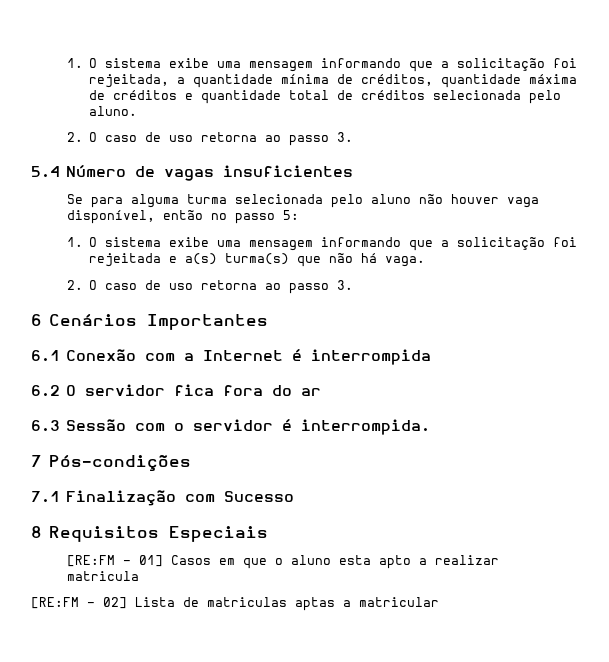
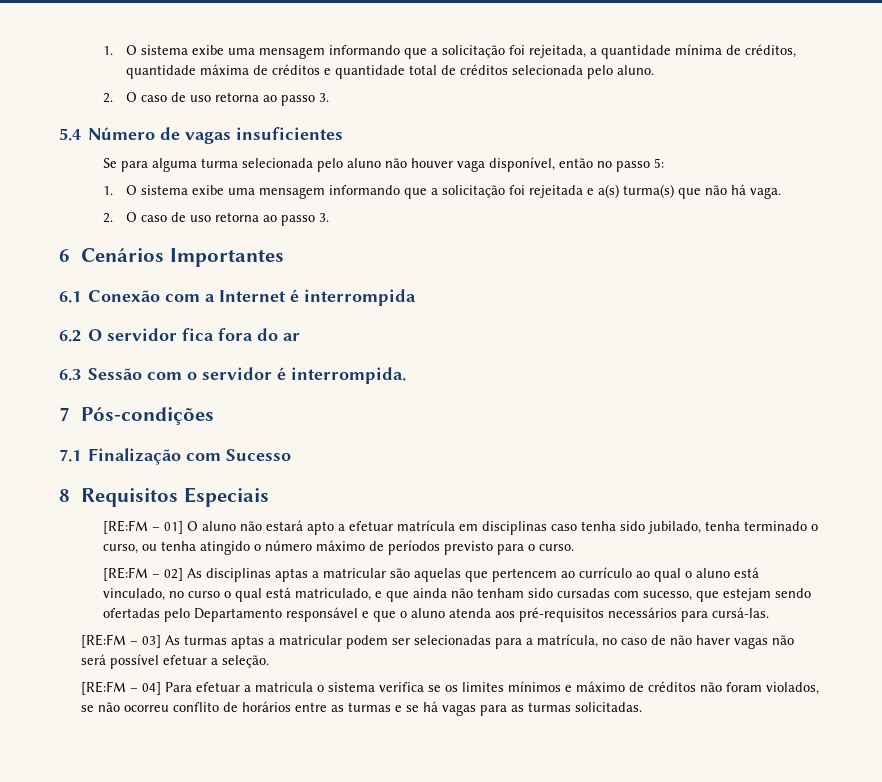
- [RE:FM – 01] Casos em que o aluno esta apto a realizar matricula
- [RE:FM – 02] Lista de matriculas aptas a matricular
+ [RE:FM – 01] O aluno não estará apto a efetuar matrícula em disciplinas caso tenha sido jubilado, tenha terminado o curso, ou tenha atingido o número máximo de períodos previsto para o curso.
+ [RE:FM – 02] As disciplinas aptas a matricular são aquelas que pertencem ao currículo ao qual o aluno está vinculado, no curso o qual está matriculado, e que ainda não tenham sido cursadas com sucesso, que estejam sendo ofertadas pelo Departamento responsável e que o aluno atenda aos pré-requisitos necessários para cursá-las.
+ [RE:FM – 03] As turmas aptas a matricular podem ser selecionadas para a matrícula, no caso de não haver vagas não será possível efetuar a seleção.
+ [RE:FM – 04] Para efetuar a matricula o sistema verifica se os limites mínimos e máximo de créditos não foram violados, se não ocorreu conflito de horários entre as turmas e se há vagas para as turmas solicitadas.

